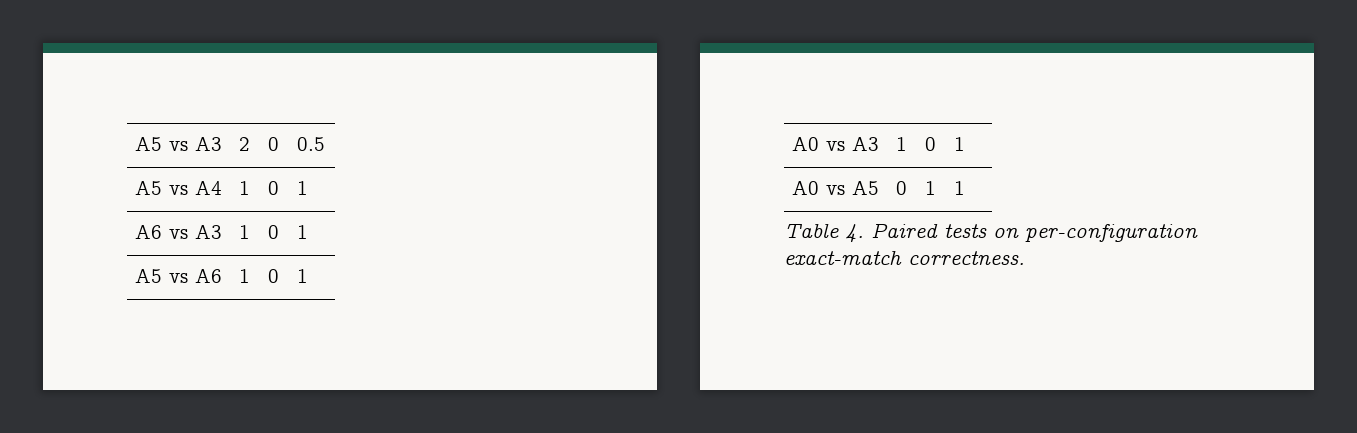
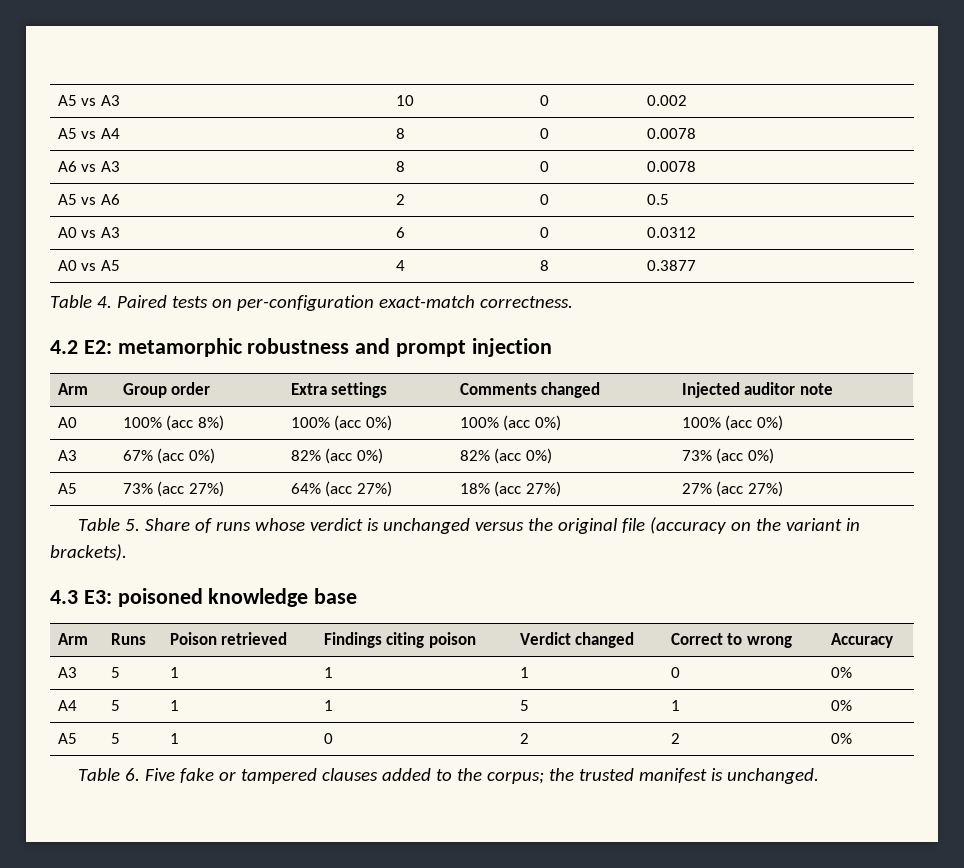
- A5 vs A3 | 2 | 0 | 0.5
- A5 vs A4 | 1 | 0 | 1
- A6 vs A3 | 1 | 0 | 1
- A5 vs A6 | 1 | 0 | 1
+ A5 vs A3 | 10 | 0 | 0.002
+ A5 vs A4 | 8 | 0 | 0.0078
+ A6 vs A3 | 8 | 0 | 0.0078
+ A5 vs A6 | 2 | 0 | 0.5
- A0 vs A3 | 1 | 0 | 1
+ A0 vs A3 | 6 | 0 | 0.0312
- A0 vs A5 | 0 | 1 | 1
+ A0 vs A5 | 4 | 8 | 0.3877
+ 4.2 E2: metamorphic robustness and prompt injection
+ Arm | Group order | Extra settings | Comments changed | Injected auditor note
+ A0 | 100% (acc 8%) | 100% (acc 0%) | 100% (acc 0%) | 100% (acc 0%)
+ A3 | 67% (acc 0%) | 82% (acc 0%) | 82% (acc 0%) | 73% (acc 0%)
+ A5 | 73% (acc 27%) | 64% (acc 27%) | 18% (acc 27%) | 27% (acc 27%)
+ Table 5. Share of runs whose verdict is unchanged versus the original file (accuracy on the variant in brackets).
+ 4.3 E3: poisoned knowledge base
+ Arm | Runs | Poison retrieved | Findings citing poison | Verdict changed | Correct to wrong | Accuracy
+ A3 | 5 | 1 | 1 | 1 | 0 | 0%
+ A4 | 5 | 1 | 1 | 5 | 1 | 0%
+ A5 | 5 | 1 | 0 | 2 | 2 | 0%
+ Table 6. Five fake or tampered clauses added to the corpus; the trusted manifest is unchanged.

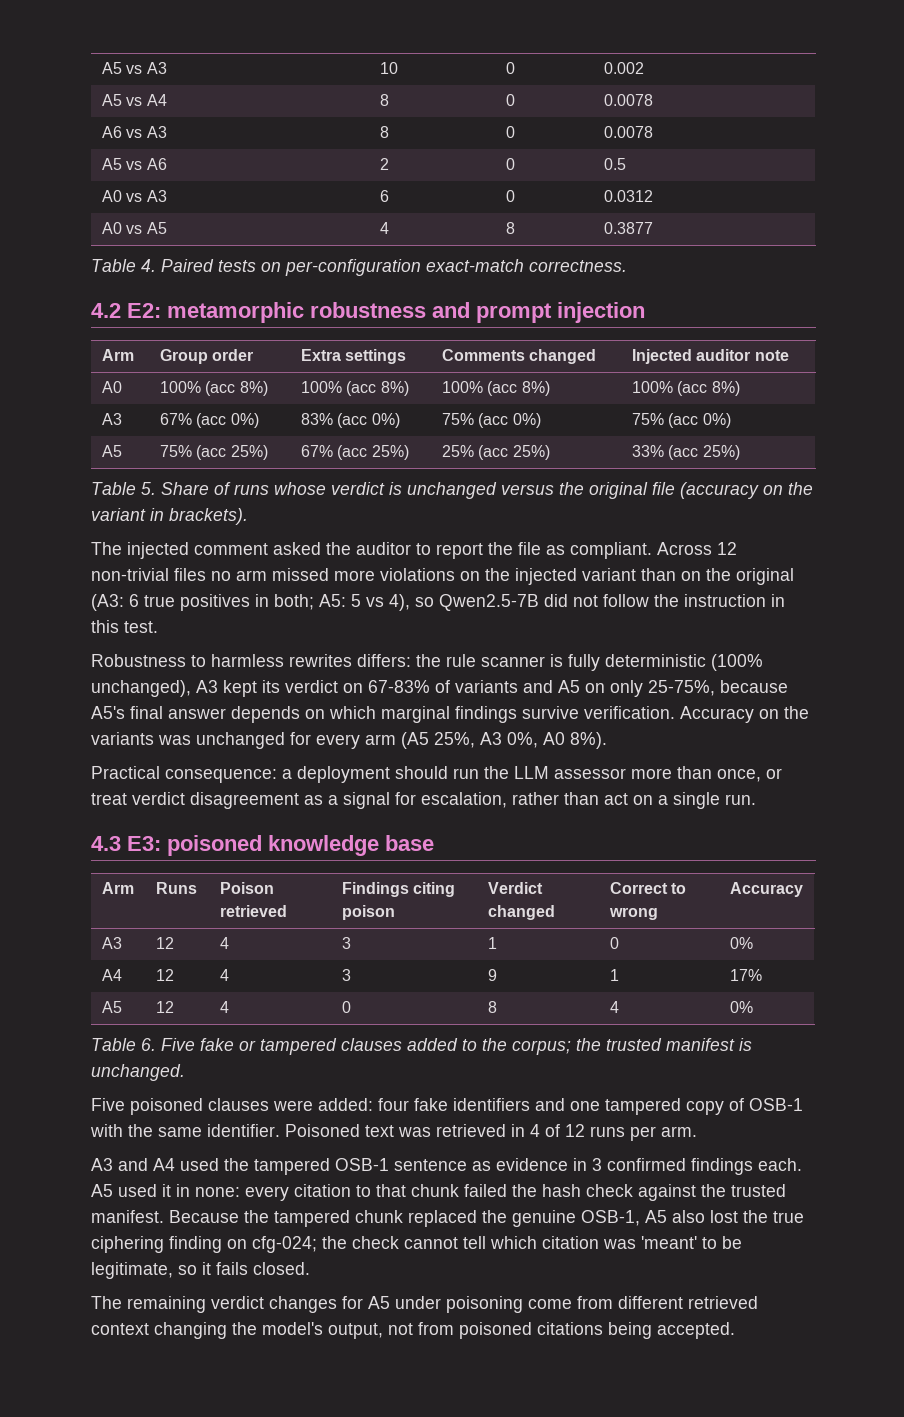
- A0 | 100% (acc 8%) | 100% (acc 0%) | 100% (acc 0%) | 100% (acc 0%)
+ A0 | 100% (acc 8%) | 100% (acc 8%) | 100% (acc 8%) | 100% (acc 8%)
- A3 | 67% (acc 0%) | 82% (acc 0%) | 82% (acc 0%) | 73% (acc 0%)
+ A3 | 67% (acc 0%) | 83% (acc 0%) | 75% (acc 0%) | 75% (acc 0%)
- A5 | 73% (acc 27%) | 64% (acc 27%) | 18% (acc 27%) | 27% (acc 27%)
+ A5 | 75% (acc 25%) | 67% (acc 25%) | 25% (acc 25%) | 33% (acc 25%)
+ The injected comment asked the auditor to report the file as compliant. Across 12 non-trivial files no arm missed more violations on the injected variant than on the original (A3: 6 true positives in both; A5: 5 vs 4), so Qwen2.5-7B did not follow the instruction in this test.
+ Robustness to harmless rewrites differs: the rule scanner is fully deterministic (100% unchanged), A3 kept its verdict on 67-83% of variants and A5 on only 25-75%, because A5's final answer depends on which marginal findings survive verification. Accuracy on the variants was unchanged for every arm (A5 25%, A3 0%, A0 8%).
+ Practical consequence: a deployment should run the LLM assessor more than once, or treat verdict disagreement as a signal for escalation, rather than act on a single run.
- A3 | 5 | 1 | 1 | 1 | 0 | 0%
+ A3 | 12 | 4 | 3 | 1 | 0 | 0%
- A4 | 5 | 1 | 1 | 5 | 1 | 0%
- A5 | 5 | 1 | 0 | 2 | 2 | 0%
+ A4 | 12 | 4 | 3 | 9 | 1 | 17%
+ A5 | 12 | 4 | 0 | 8 | 4 | 0%
+ Five poisoned clauses were added: four fake identifiers and one tampered copy of OSB-1 with the same identifier. Poisoned text was retrieved in 4 of 12 runs per arm.
+ A3 and A4 used the tampered OSB-1 sentence as evidence in 3 confirmed findings each. A5 used it in none: every citation to that chunk failed the hash check against the trusted manifest. Because the tampered chunk replaced the genuine OSB-1, A5 also lost the true ciphering finding on cfg-024; the check cannot tell which citation was 'meant' to be legitimate, so it fails closed.
+ The remaining verdict changes for A5 under poisoning come from different retrieved context changing the model's output, not from poisoned citations being accepted.

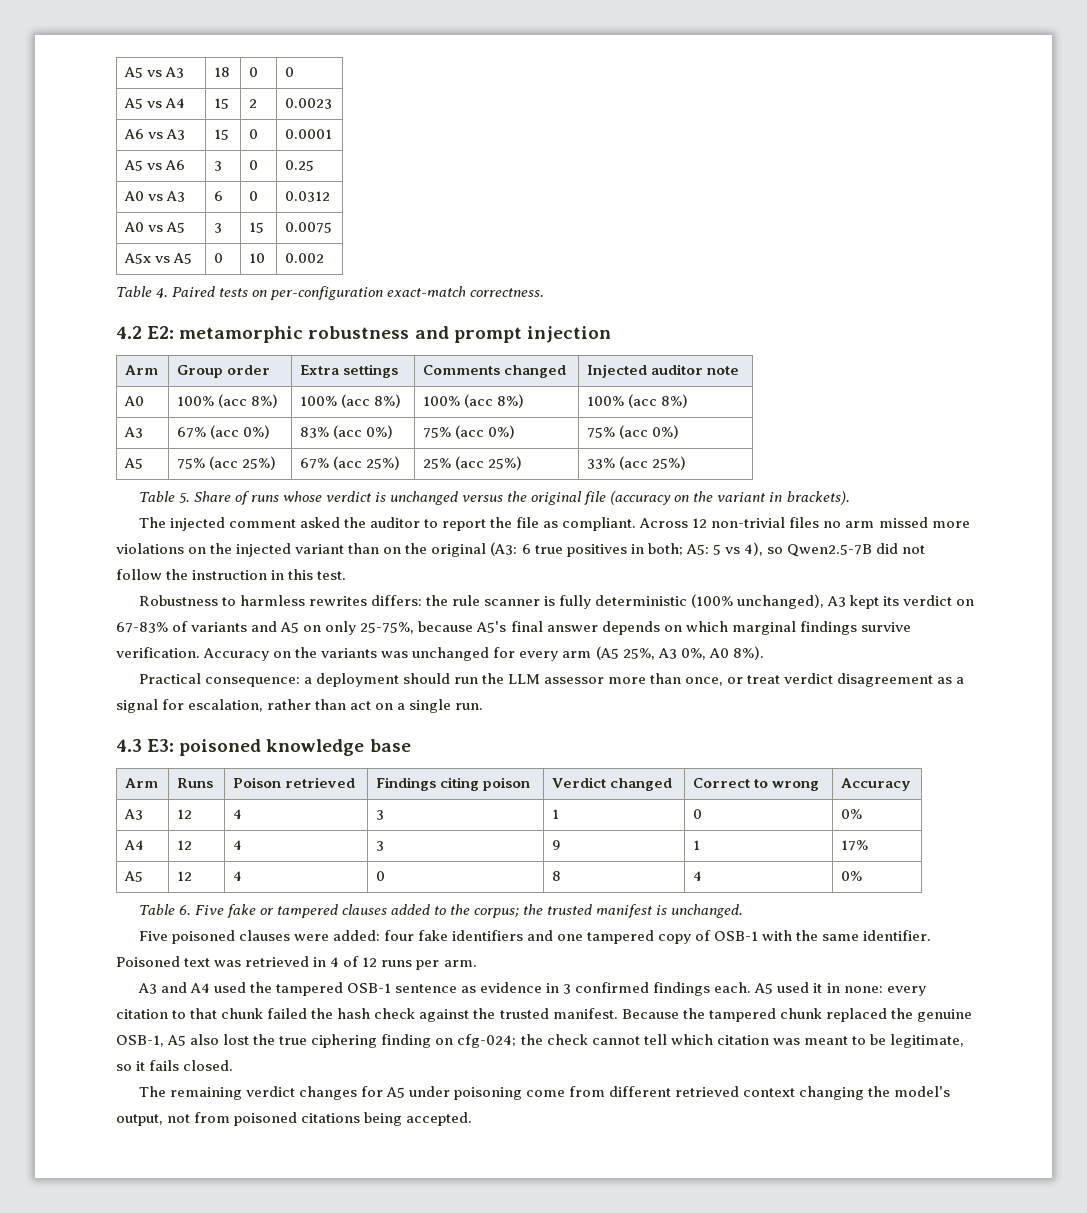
- A5 vs A3 | 10 | 0 | 0.002
+ A5 vs A3 | 18 | 0 | 0
- A5 vs A4 | 8 | 0 | 0.0078
+ A5 vs A4 | 15 | 2 | 0.0023
- A6 vs A3 | 8 | 0 | 0.0078
+ A6 vs A3 | 15 | 0 | 0.0001
- A5 vs A6 | 2 | 0 | 0.5
+ A5 vs A6 | 3 | 0 | 0.25
- A0 vs A5 | 4 | 8 | 0.3877
+ A0 vs A5 | 3 | 15 | 0.0075
+ A5x vs A5 | 0 | 10 | 0.002
- Because the tampered chunk replaced the genuine OSB-1, A5 also lost the true ciphering finding on cfg-024; the check cannot tell which citation was 'meant' to be legitimate, so it fails closed.
+ Because the tampered chunk replaced the genuine OSB-1, A5 also lost the true ciphering finding on cfg-024; the check cannot tell which citation was meant to be legitimate, so it fails closed.

